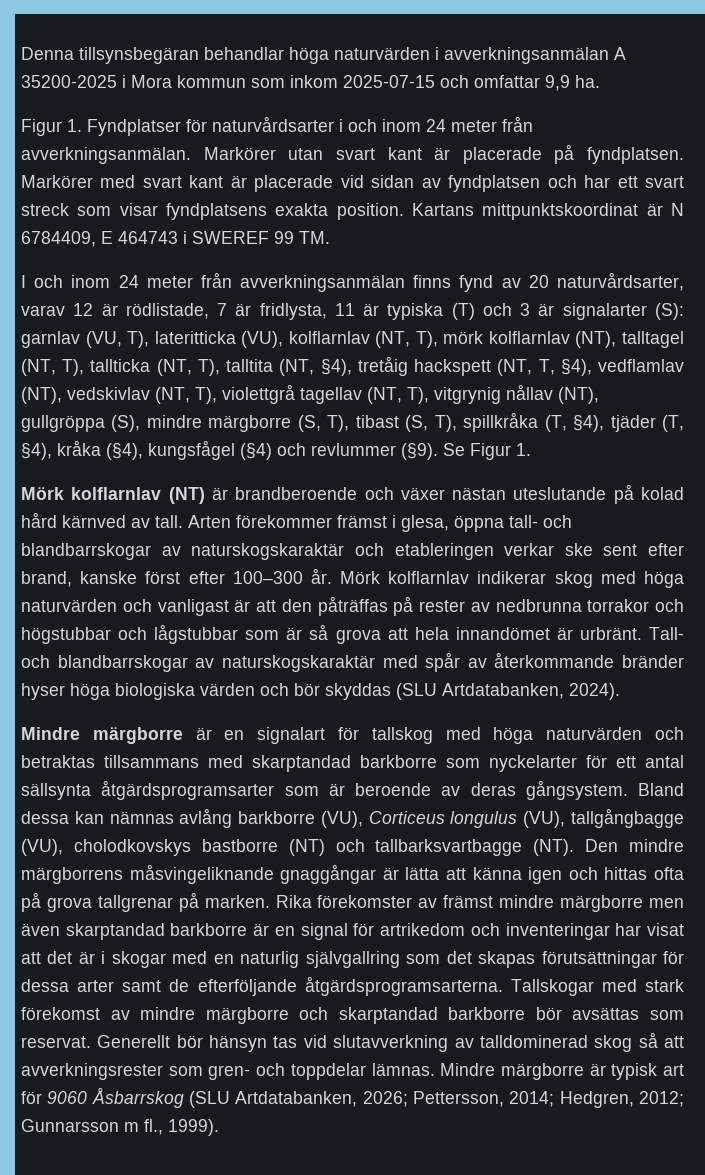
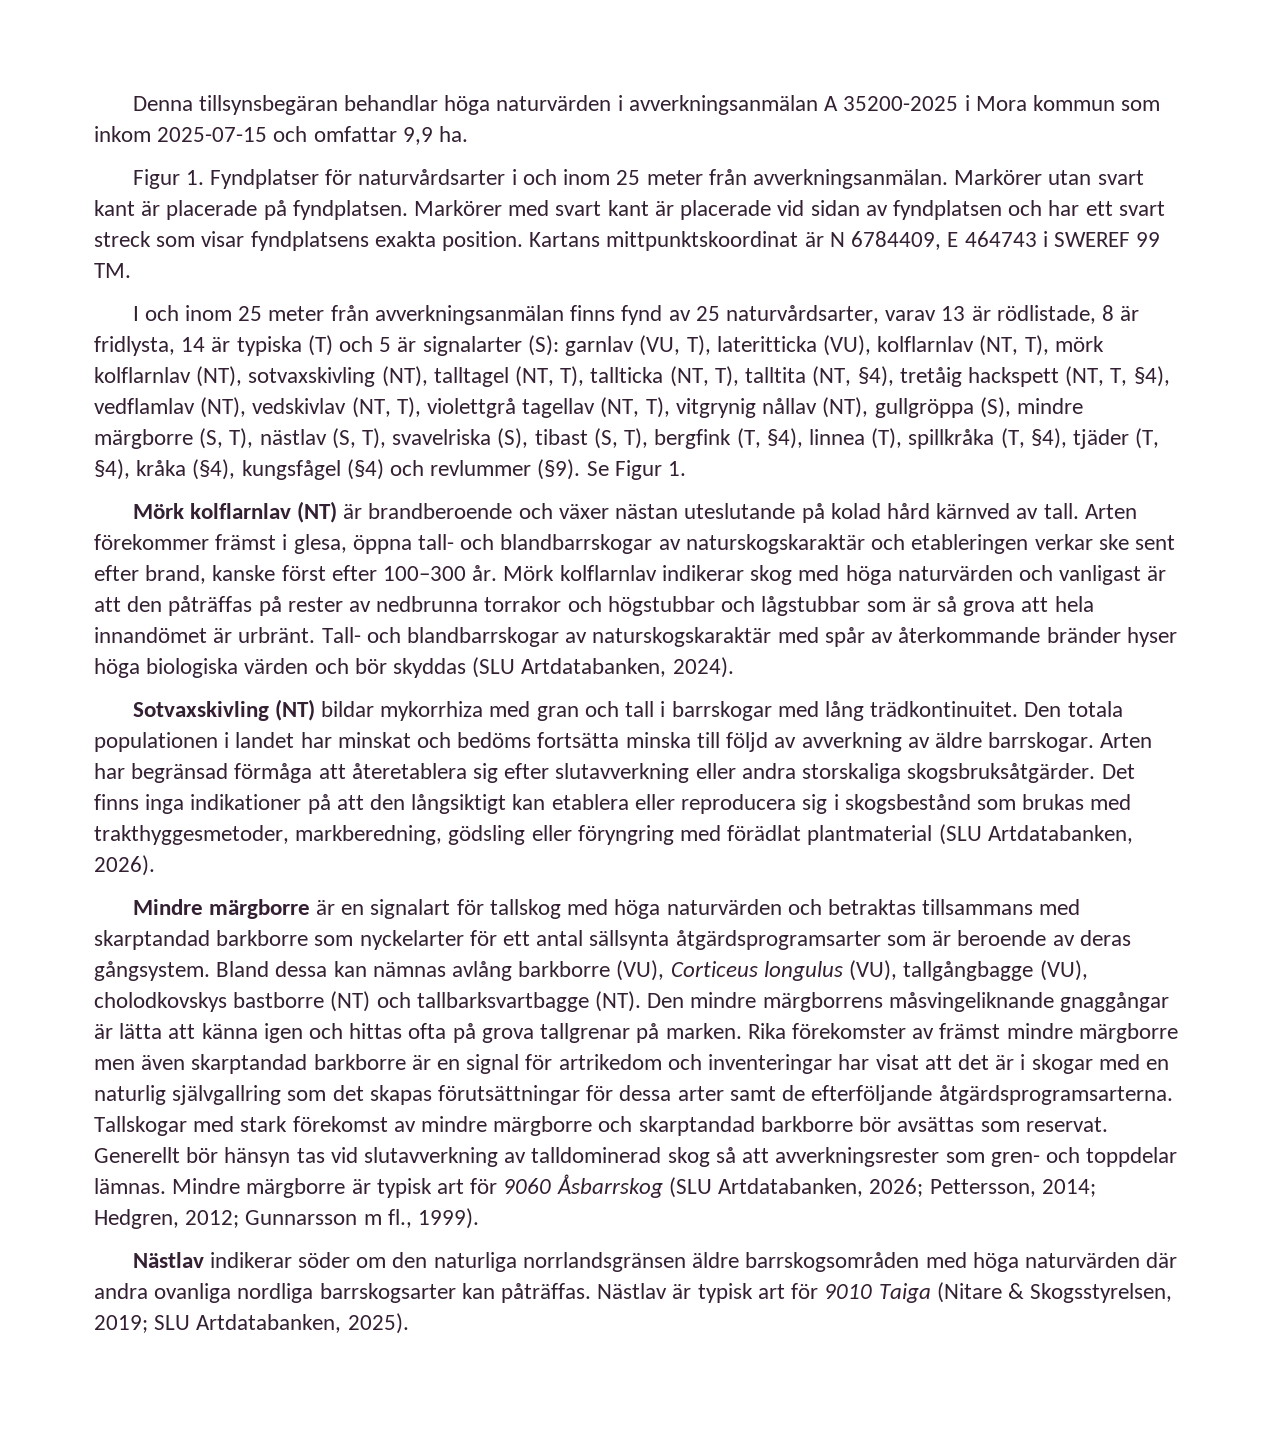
- Figur 1. Fyndplatser för naturvårdsarter i och inom 24 meter från avverkningsanmälan.
+ Figur 1. Fyndplatser för naturvårdsarter i och inom 25 meter från avverkningsanmälan.
- I och inom 24 meter från avverkningsanmälan finns fynd av 20 naturvårdsarter, varav 12 är rödlistade, 7 är fridlysta, 11 är typiska (T) och 3 är signalarter (S):
+ I och inom 25 meter från avverkningsanmälan finns fynd av 25 naturvårdsarter, varav 13 är rödlistade, 8 är fridlysta, 14 är typiska (T) och 5 är signalarter (S):
- garnlav (VU, T), lateritticka (VU), kolflarnlav (NT, T), mörk kolflarnlav (NT), talltagel (NT, T), tallticka (NT, T), talltita (NT, §4), tretåig hackspett (NT, T, §4), vedflamlav (NT), vedskivlav (NT, T), violettgrå tagellav (NT, T), vitgrynig nållav (NT), gullgröppa (S), mindre märgborre (S, T), tibast (S, T), spillkråka (T, §4), tjäder (T, §4), kråka (§4), kungsfågel (§4) och revlummer (§9).
+ garnlav (VU, T), lateritticka (VU), kolflarnlav (NT, T), mörk kolflarnlav (NT), sotvaxskivling (NT), talltagel (NT, T), tallticka (NT, T), talltita (NT, §4), tretåig hackspett (NT, T, §4), vedflamlav (NT), vedskivlav (NT, T), violettgrå tagellav (NT, T), vitgrynig nållav (NT), gullgröppa (S), mindre märgborre (S, T), nästlav (S, T), svavelriska (S), tibast (S, T), bergfink (T, §4), linnea (T), spillkråka (T, §4), tjäder (T, §4), kråka (§4), kungsfågel (§4) och revlummer (§9).
+ Sotvaxskivling (NT) bildar mykorrhiza med gran och tall i barrskogar med lång trädkontinuitet. Den totala populationen i landet har minskat och bedöms fortsätta minska till följd av avverkning av äldre barrskogar. Arten har begränsad förmåga att återetablera sig efter slutavverkning eller andra storskaliga skogsbruksåtgärder. Det finns inga indikationer på att den långsiktigt kan etablera eller reproducera sig i skogsbestånd som brukas med trakthyggesmetoder, markberedning, gödsling eller föryngring med förädlat plantmaterial (SLU Artdatabanken, 2026).
+ Nästlav indikerar söder om den naturliga norrlandsgränsen äldre barrskogsområden med höga naturvärden där andra ovanliga nordliga barrskogsarter kan påträffas. Nästlav är typisk art för 9010 Taiga (Nitare & Skogsstyrelsen, 2019; SLU Artdatabanken, 2025).

